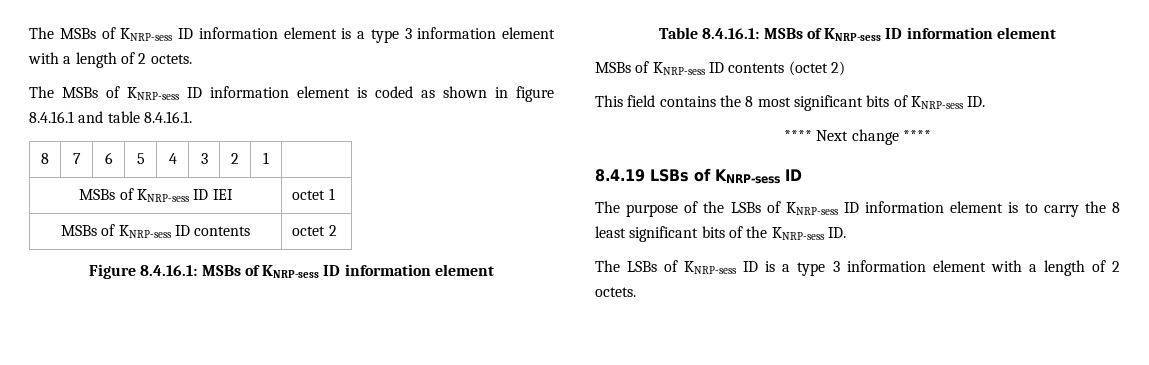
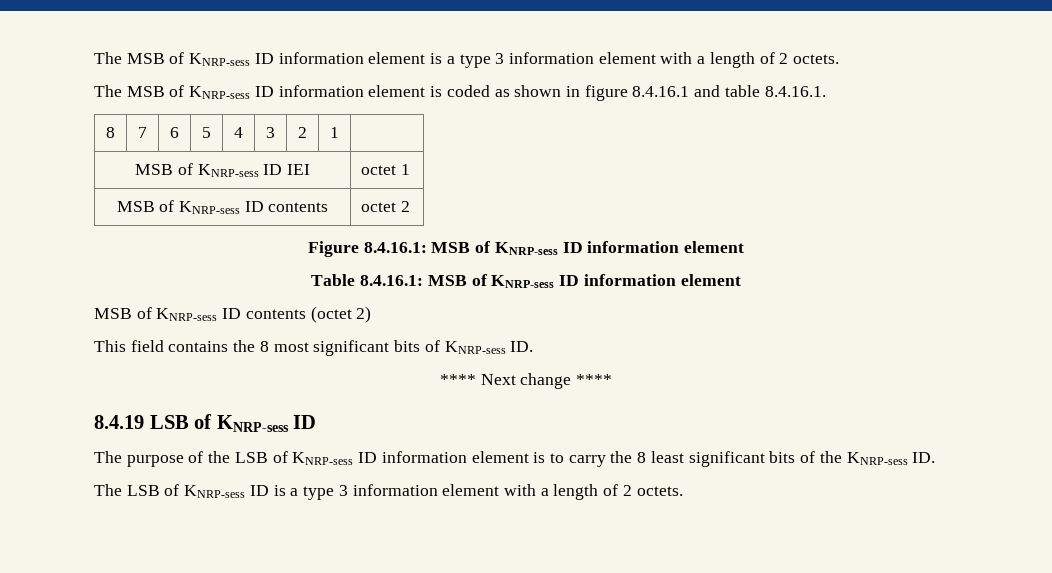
- The MSBs of KNRP-sess ID information element is a type 3 information element with a length of 2 octets.
+ The MSB of KNRP-sess ID information element is a type 3 information element with a length of 2 octets.
- The MSBs of KNRP-sess ID information element is coded as shown in figure 8.4.16.1 and table 8.4.16.1.
+ The MSB of KNRP-sess ID information element is coded as shown in figure 8.4.16.1 and table 8.4.16.1.
- MSBs of KNRP-sess ID IEI | octet 1
+ MSB of KNRP-sess ID IEI | octet 1
- MSBs of KNRP-sess ID contents | octet 2
+ MSB of KNRP-sess ID contents | octet 2
- Figure 8.4.16.1: MSBs of KNRP-sess ID information element
+ Figure 8.4.16.1: MSB of KNRP-sess ID information element
- Table 8.4.16.1: MSBs of KNRP-sess ID information element
- MSBs of KNRP-sess ID contents (octet 2)
+ Table 8.4.16.1: MSB of KNRP-sess ID information element
+ MSB of KNRP-sess ID contents (octet 2)
- 8.4.19 LSBs of KNRP-sess ID
+ 8.4.19 LSB of KNRP-sess ID
- The purpose of the LSBs of KNRP-sess ID information element is to carry the 8 least significant bits of the KNRP-sess ID.
+ The purpose of the LSB of KNRP-sess ID information element is to carry the 8 least significant bits of the KNRP-sess ID.
- The LSBs of KNRP-sess ID is a type 3 information element with a length of 2 octets.
+ The LSB of KNRP-sess ID is a type 3 information element with a length of 2 octets.

